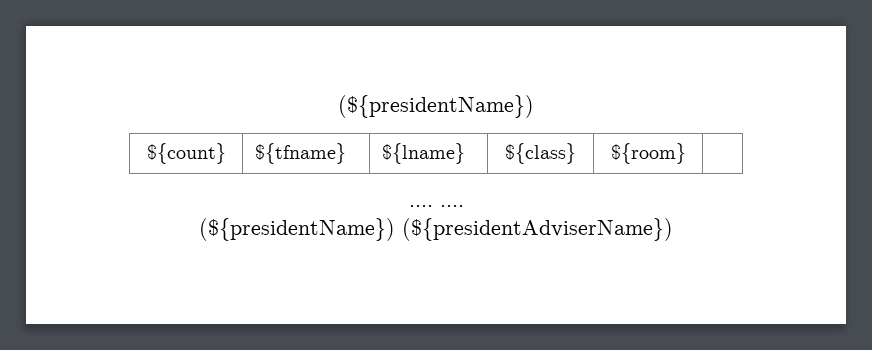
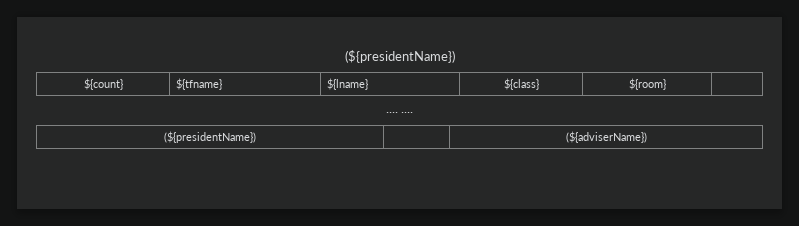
- (${presidentName}) (${presidentAdviserName})
+ (${presidentName}) | | (${adviserName})

